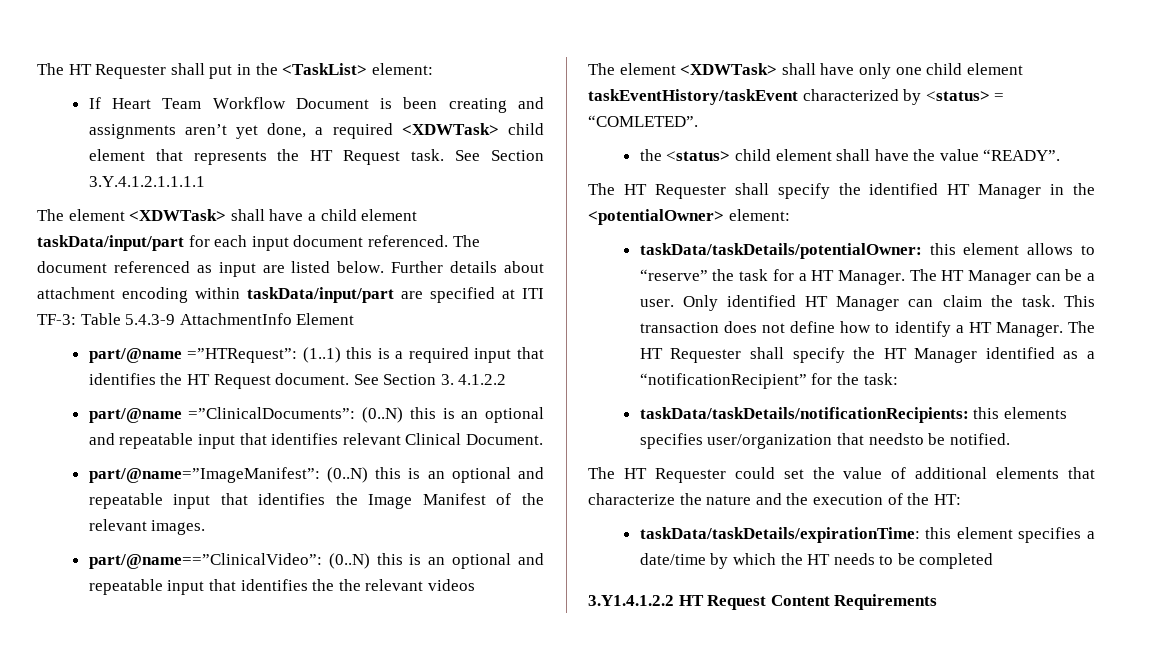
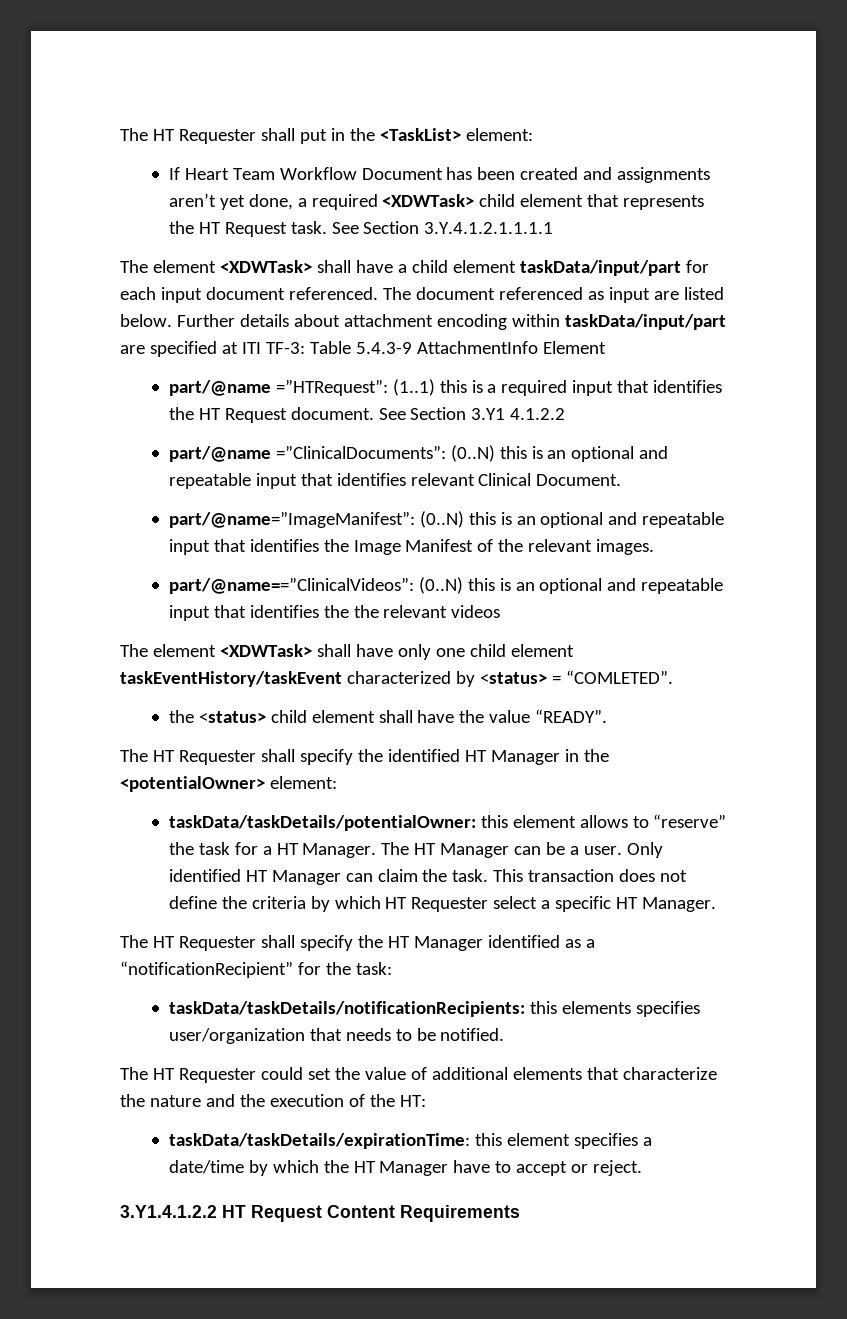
- If Heart Team Workflow Document is been creating and assignments aren’t yet done, a required <XDWTask> child element that represents the HT Request task.
+ If Heart Team Workflow Document has been created and assignments aren’t yet done, a required <XDWTask> child element that represents the HT Request task.
- See Section 3. 4.1.2.2
+ See Section 3.Y1 4.1.2.2
- part/@name==”ClinicalVideo”: (0..N) this is an optional and repeatable input that identifies the the relevant videos
+ part/@name==”ClinicalVideos”: (0..N) this is an optional and repeatable input that identifies the the relevant videos
- This transaction does not define how to identify a HT Manager. The HT Requester shall specify the HT Manager identified as a “notificationRecipient” for the task:
+ This transaction does not define the criteria by which HT Requester select a specific HT Manager.
+ The HT Requester shall specify the HT Manager identified as a “notificationRecipient” for the task:
- taskData/taskDetails/notificationRecipients: this elements specifies user/organization that needsto be notified.
+ taskData/taskDetails/notificationRecipients: this elements specifies user/organization that needs to be notified.
- taskData/taskDetails/expirationTime: this element specifies a date/time by which the HT needs to be completed
+ taskData/taskDetails/expirationTime: this element specifies a date/time by which the HT Manager have to accept or reject.

